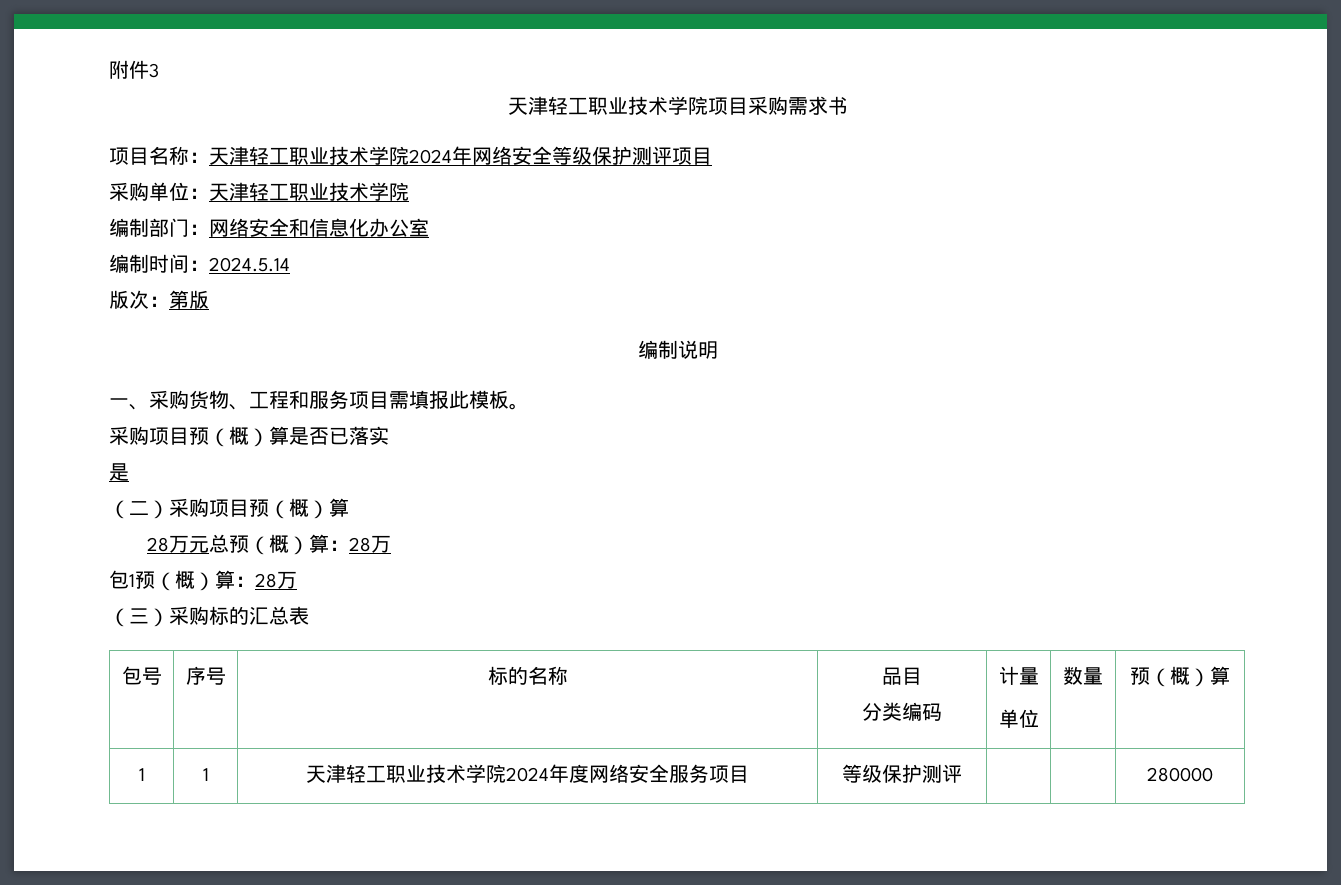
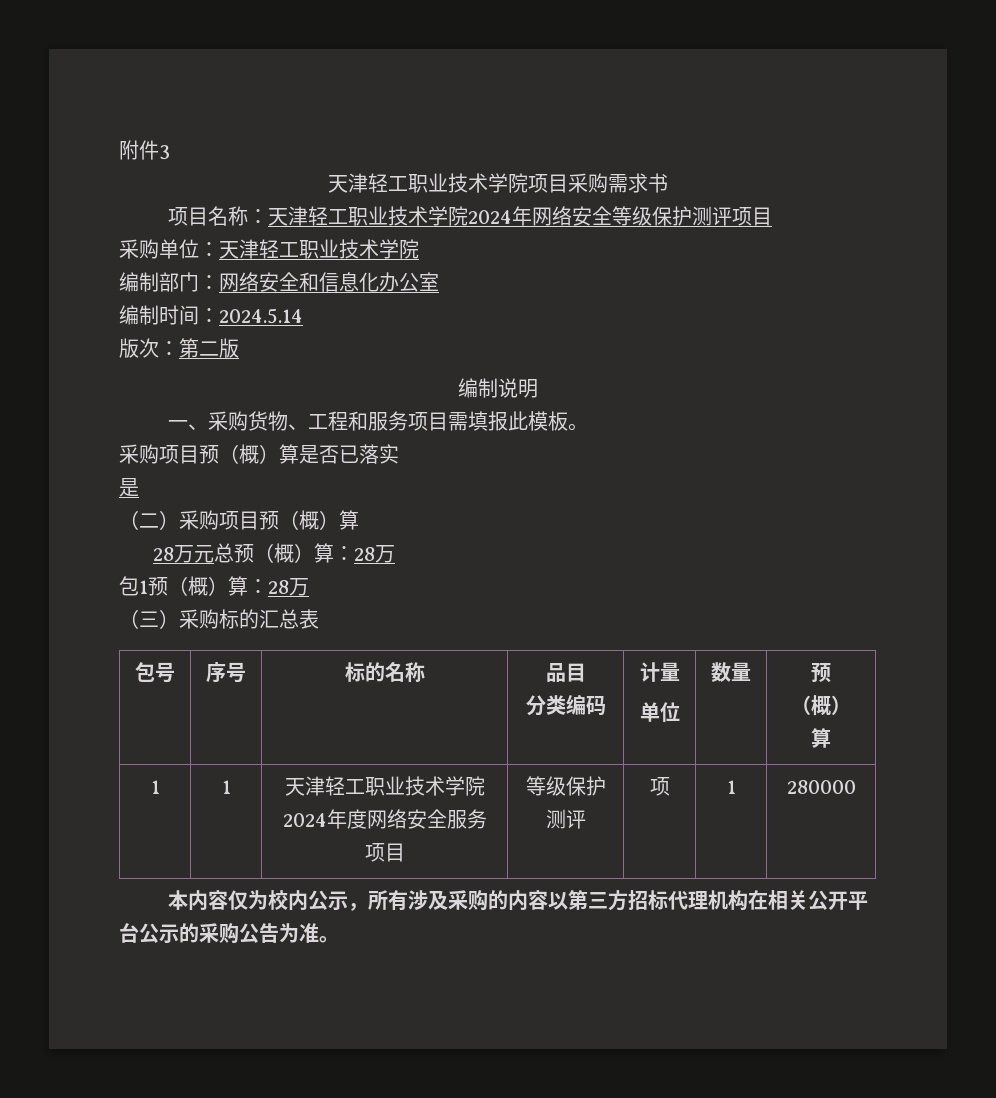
- 版次：第版
+ 版次：第二版
- 1 | 1 | 天津轻工职业技术学院2024年度网络安全服务项目 | 等级保护测评 | | | 280000
+ 1 | 1 | 天津轻工职业技术学院2024年度网络安全服务项目 | 等级保护测评 | 项 | 1 | 280000
+ 本内容仅为校内公示，所有涉及采购的内容以第三方招标代理机构在相关公开平台公示的采购公告为准。

